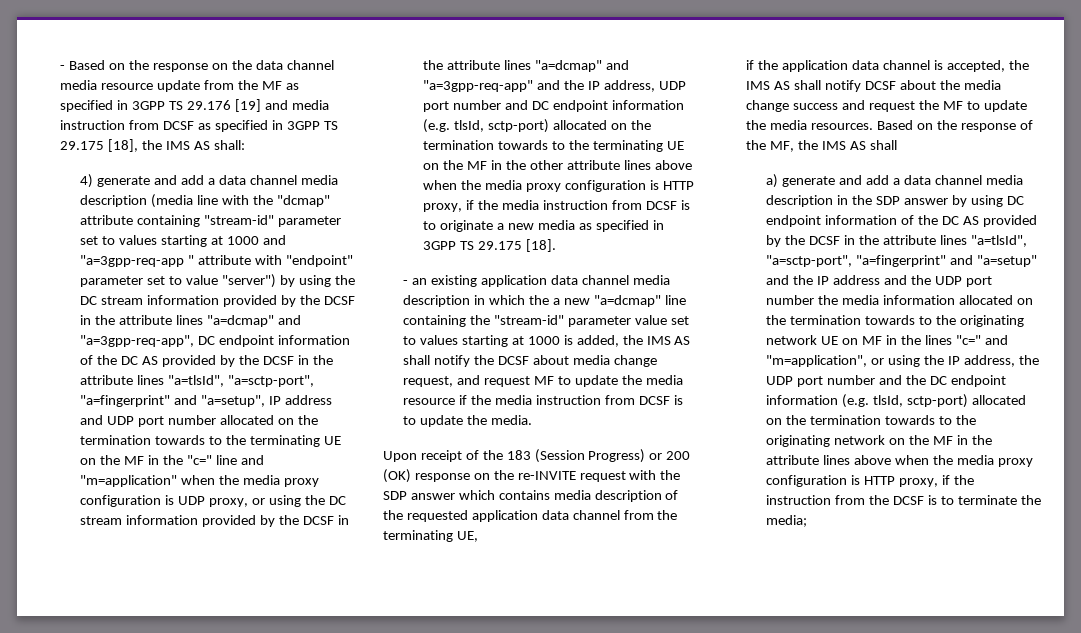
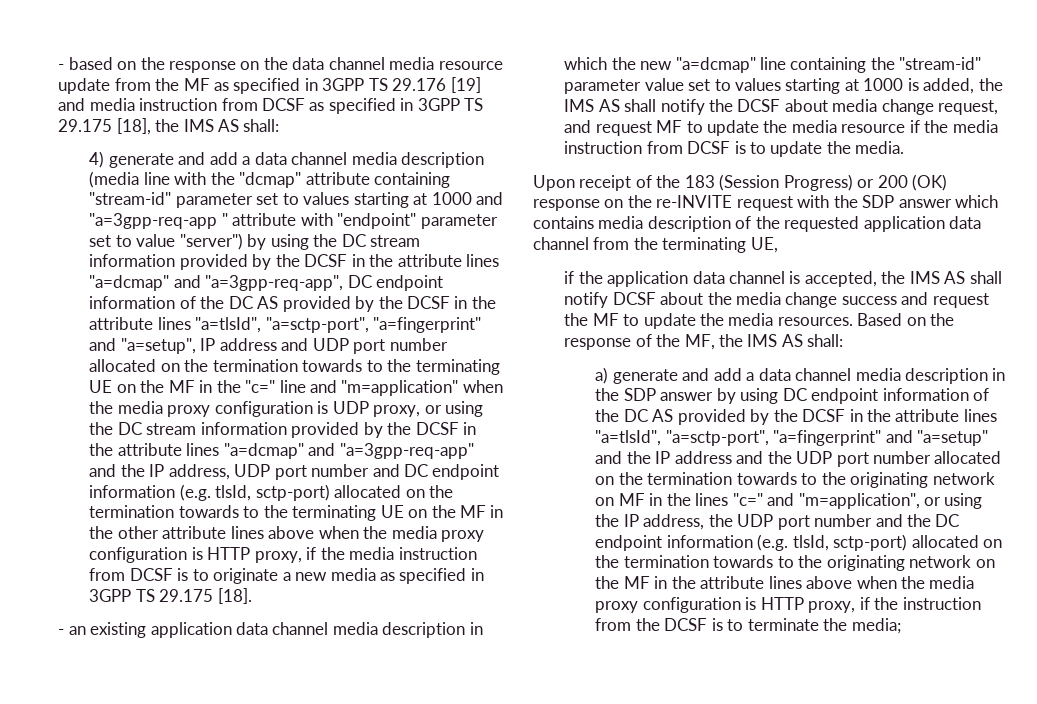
- - Based on the response on the data channel media resource update from the MF as specified in 3GPP TS 29.176 [19] and media instruction from DCSF as specified in 3GPP TS 29.175 [18], the IMS AS shall:
+ - based on the response on the data channel media resource update from the MF as specified in 3GPP TS 29.176 [19] and media instruction from DCSF as specified in 3GPP TS 29.175 [18], the IMS AS shall:
- - an existing application data channel media description in which the a new "a=dcmap" line containing the "stream-id" parameter value set to values starting at 1000 is added, the IMS AS shall notify the DCSF about media change request, and request MF to update the media resource if the media instruction from DCSF is to update the media.
+ - an existing application data channel media description in which the new "a=dcmap" line containing the "stream-id" parameter value set to values starting at 1000 is added, the IMS AS shall notify the DCSF about media change request, and request MF to update the media resource if the media instruction from DCSF is to update the media.
- Based on the response of the MF, the IMS AS shall
+ Based on the response of the MF, the IMS AS shall:
- a) generate and add a data channel media description in the SDP answer by using DC endpoint information of the DC AS provided by the DCSF in the attribute lines "a=tlsId", "a=sctp-port", "a=fingerprint" and "a=setup" and the IP address and the UDP port number the media information allocated on the termination towards to the originating network UE on MF in the lines "c=" and "m=application", or using the IP address, the UDP port number and the DC endpoint information (e.g. tlsId, sctp-port) allocated on the termination towards to the originating network on the MF in the attribute lines above when the media proxy configuration is HTTP proxy, if the instruction from the DCSF is to terminate the media;
+ a) generate and add a data channel media description in the SDP answer by using DC endpoint information of the DC AS provided by the DCSF in the attribute lines "a=tlsId", "a=sctp-port", "a=fingerprint" and "a=setup" and the IP address and the UDP port number allocated on the termination towards to the originating network on MF in the lines "c=" and "m=application", or using the IP address, the UDP port number and the DC endpoint information (e.g. tlsId, sctp-port) allocated on the termination towards to the originating network on the MF in the attribute lines above when the media proxy configuration is HTTP proxy, if the instruction from the DCSF is to terminate the media;

